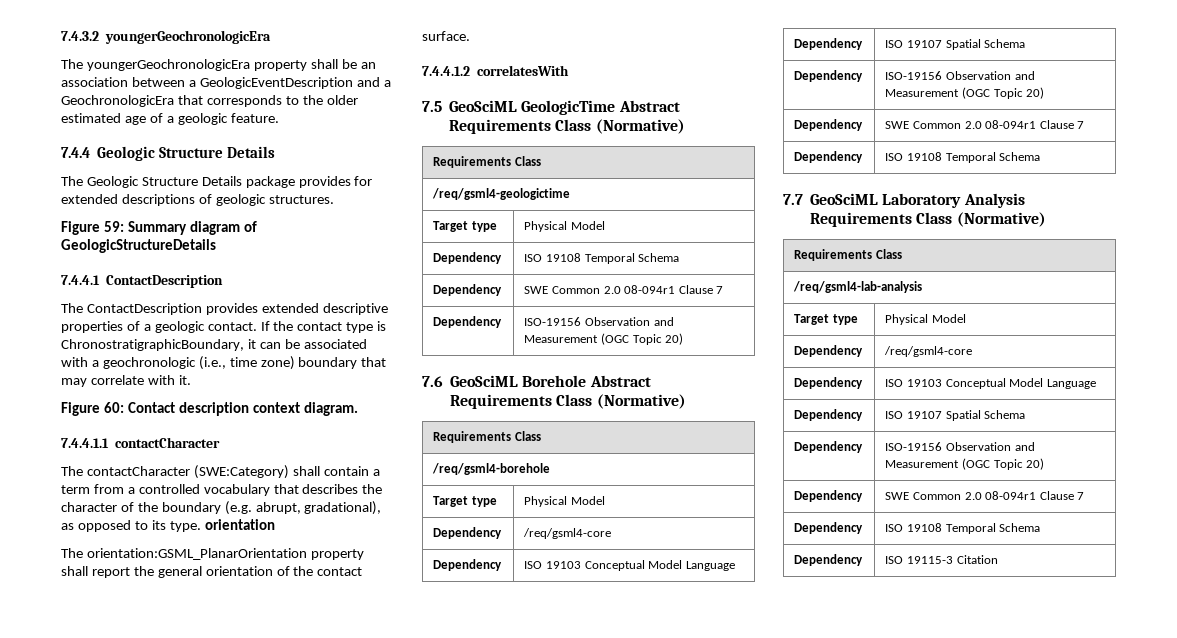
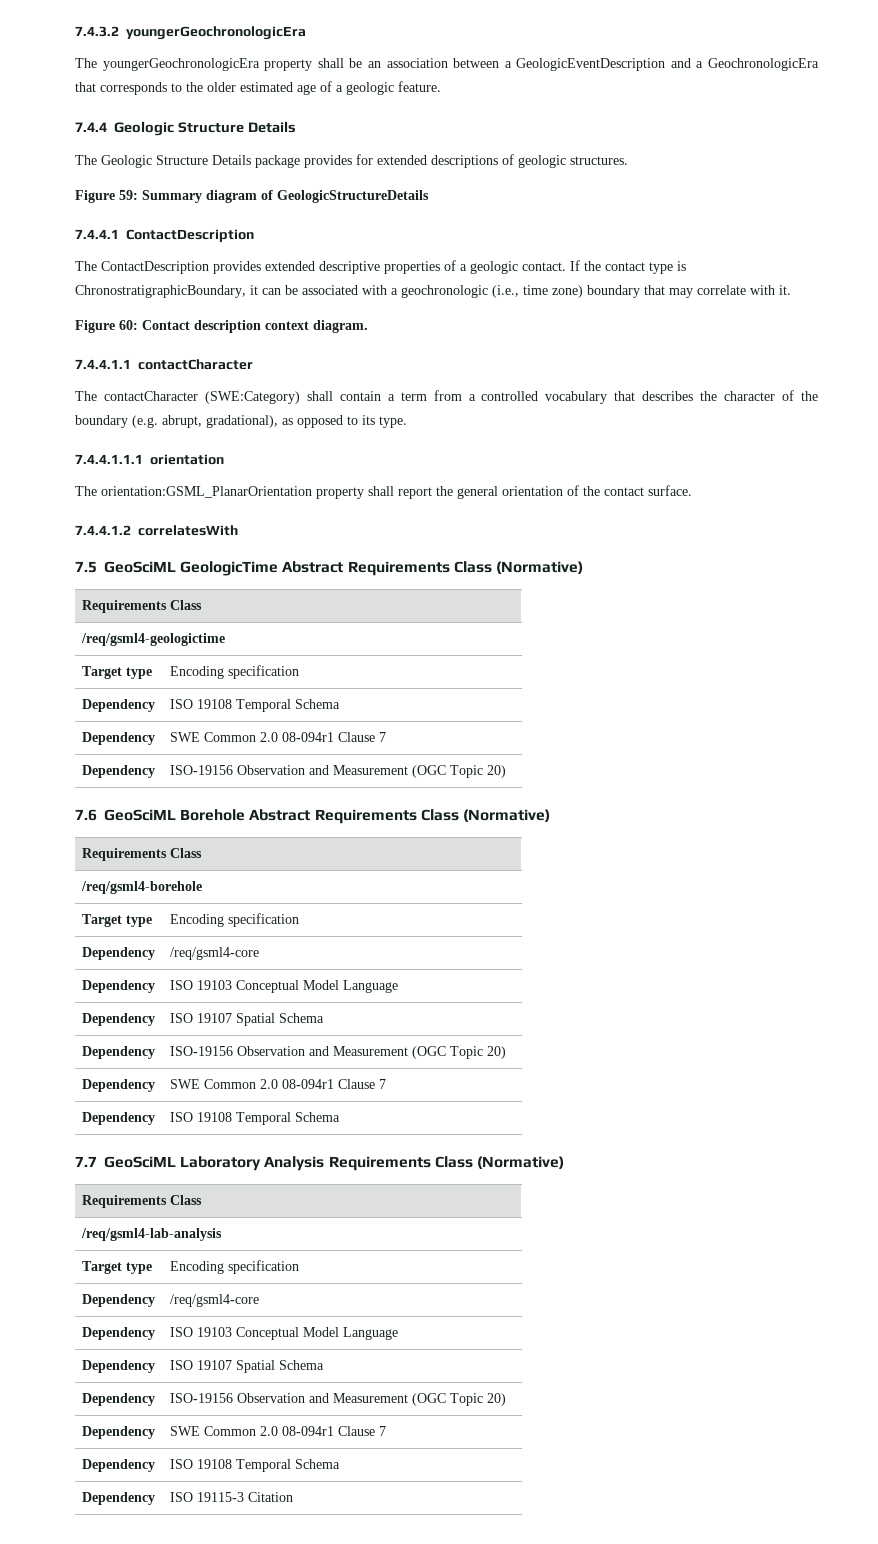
- The contactCharacter (SWE:Category) shall contain a term from a controlled vocabulary that describes the character of the boundary (e.g. abrupt, gradational), as opposed to its type. orientation
+ The contactCharacter (SWE:Category) shall contain a term from a controlled vocabulary that describes the character of the boundary (e.g. abrupt, gradational), as opposed to its type.
+ 7.4.4.1.1.1 orientation
  /req/gsml4-geologictime
- Target type | Physical Model
+ Target type | Encoding specification
  /req/gsml4-borehole
- Target type | Physical Model
+ Target type | Encoding specification
  /req/gsml4-lab-analysis
- Target type | Physical Model
+ Target type | Encoding specification

